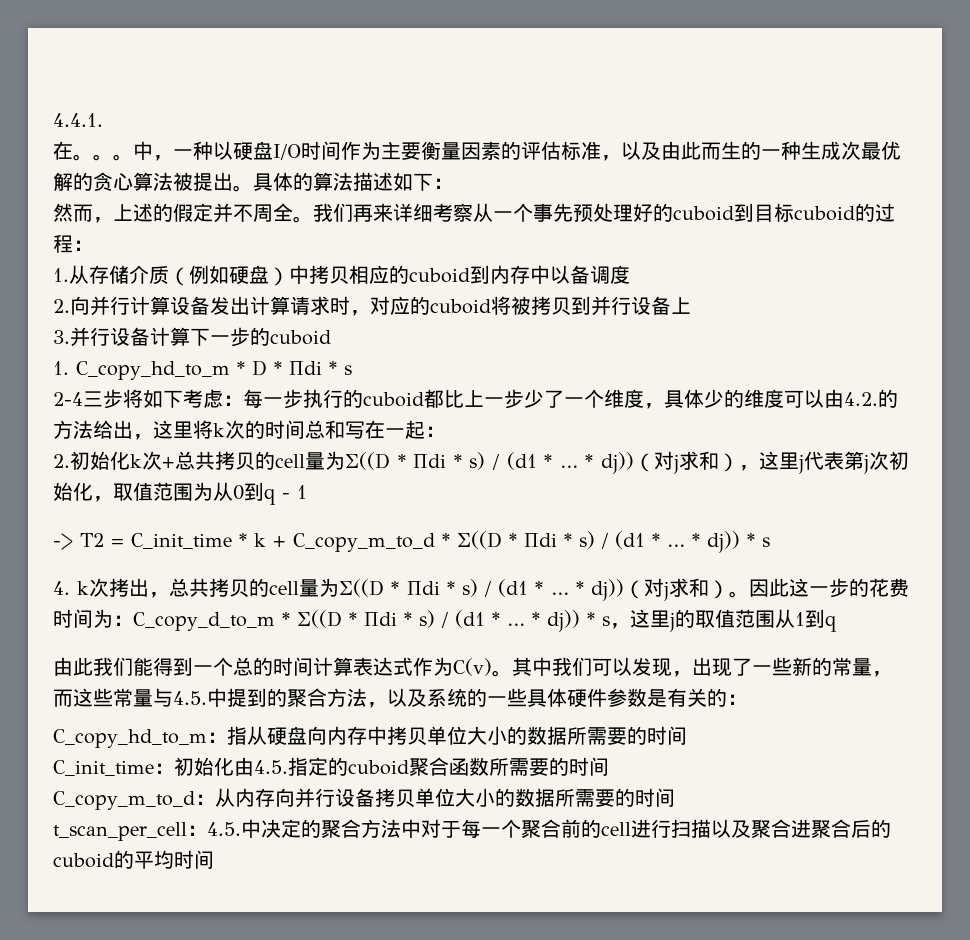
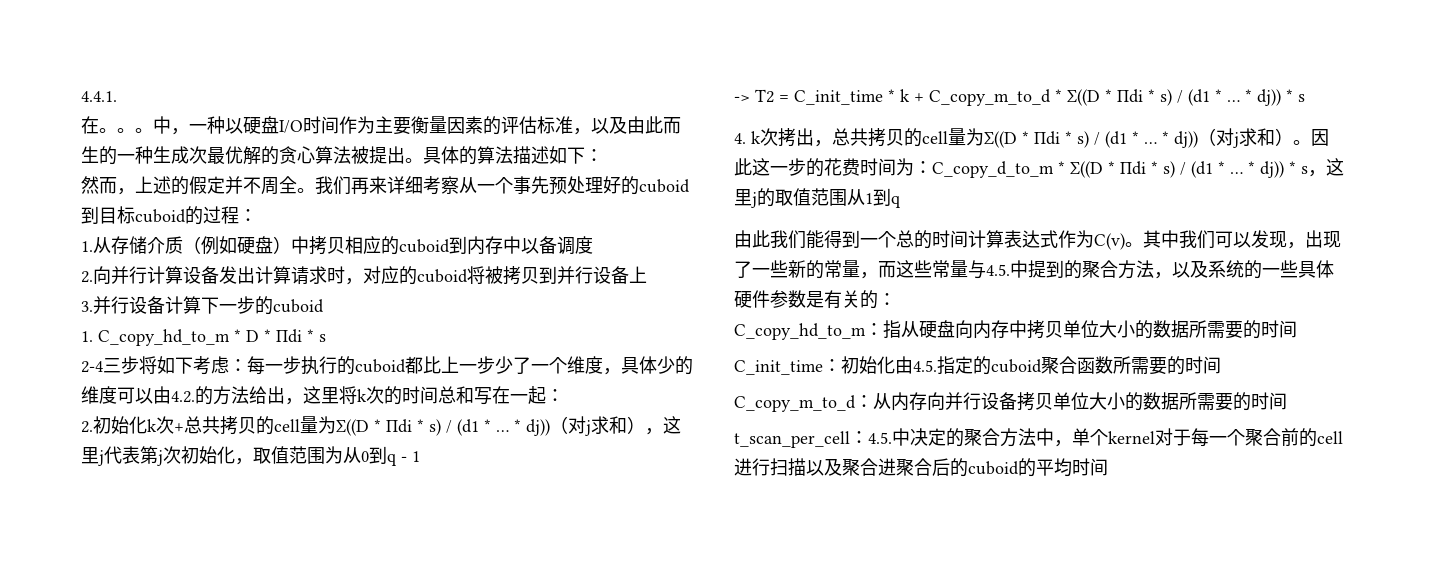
- t_scan_per_cell：4.5.中决定的聚合方法中对于每一个聚合前的cell进行扫描以及聚合进聚合后的cuboid的平均时间
+ t_scan_per_cell：4.5.中决定的聚合方法中，单个kernel对于每一个聚合前的cell进行扫描以及聚合进聚合后的cuboid的平均时间

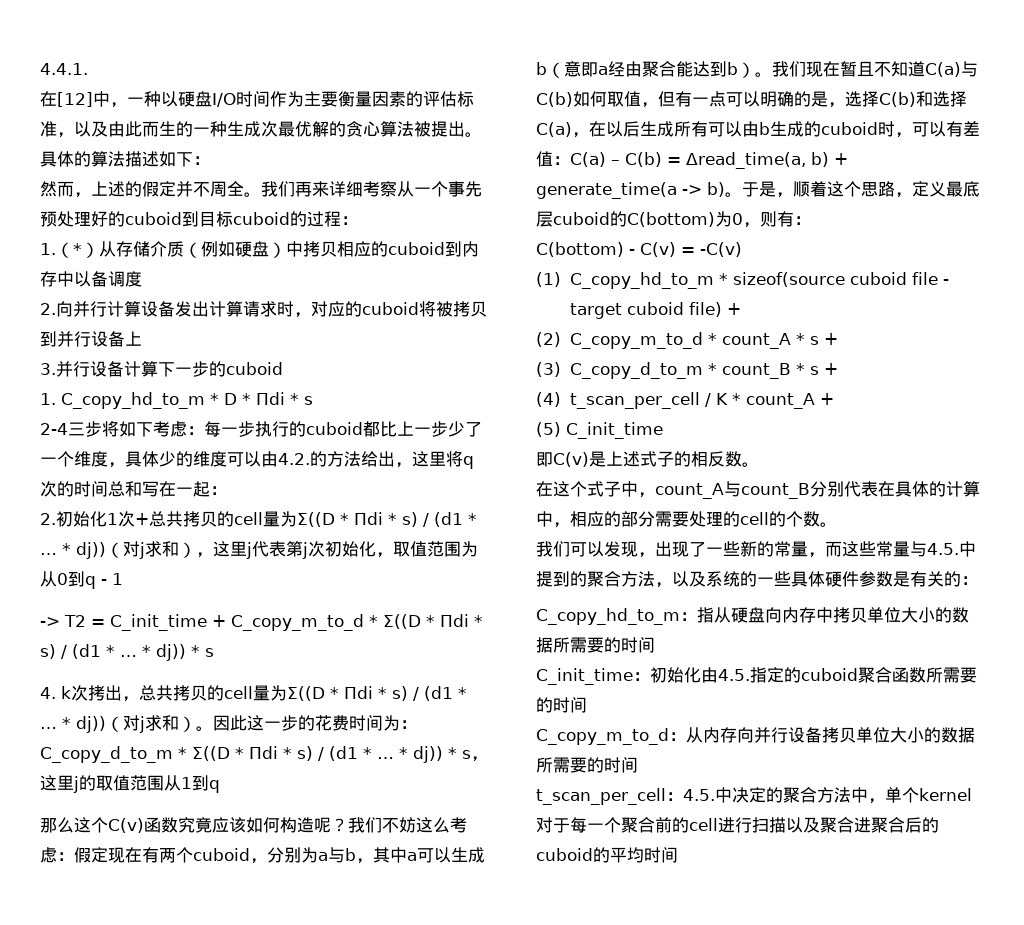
- 在。。。中，一种以硬盘I/O时间作为主要衡量因素的评估标准，以及由此而生的一种生成次最优解的贪心算法被提出。
+ 在[12]中，一种以硬盘I/O时间作为主要衡量因素的评估标准，以及由此而生的一种生成次最优解的贪心算法被提出。
- 1.从存储介质（例如硬盘）中拷贝相应的cuboid到内存中以备调度
+ 1.（*）从存储介质（例如硬盘）中拷贝相应的cuboid到内存中以备调度
- 2-4三步将如下考虑：每一步执行的cuboid都比上一步少了一个维度，具体少的维度可以由4.2.的方法给出，这里将k次的时间总和写在一起：
+ 2-4三步将如下考虑：每一步执行的cuboid都比上一步少了一个维度，具体少的维度可以由4.2.的方法给出，这里将q次的时间总和写在一起：
- 2.初始化k次+总共拷贝的cell量为Σ((D * Πdi * s) / (d1 * …
+ 2.初始化1次+总共拷贝的cell量为Σ((D * Πdi * s) / (d1 * …
- -> T2 = C_init_time * k + C_copy_m_to_d * Σ((D * Πdi * s) / (d1 * …
+ -> T2 = C_init_time + C_copy_m_to_d * Σ((D * Πdi * s) / (d1 * …
- 由此我们能得到一个总的时间计算表达式作为C(v)。其中我们可以发现，出现了一些新的常量，而这些常量与4.5.中提到的聚合方法，以及系统的一些具体硬件参数是有关的：
+ 那么这个C(v)函数究竟应该如何构造呢？我们不妨这么考虑：假定现在有两个cuboid，分别为a与b，其中a可以生成b（意即a经由聚合能达到b）。我们现在暂且不知道C(a)与C(b)如何取值，但有一点可以明确的是，选择C(b)和选择C(a)，在以后生成所有可以由b生成的cuboid时，可以有差值：C(a) – C(b) = Δread_time(a, b) + generate_time(a -> b)。于是，顺着这个思路，定义最底层cuboid的C(bottom)为0，则有：
+ C(bottom) - C(v) = -C(v)
+ (1) C_copy_hd_to_m * sizeof(source cuboid file - target cuboid file) +
+ (2) C_copy_m_to_d * count_A * s +
+ (3) C_copy_d_to_m * count_B * s +
+ (4) t_scan_per_cell / K * count_A +
+ (5) C_init_time
+ 即C(v)是上述式子的相反数。
+ 在这个式子中，count_A与count_B分别代表在具体的计算中，相应的部分需要处理的cell的个数。
+ 我们可以发现，出现了一些新的常量，而这些常量与4.5.中提到的聚合方法，以及系统的一些具体硬件参数是有关的：

